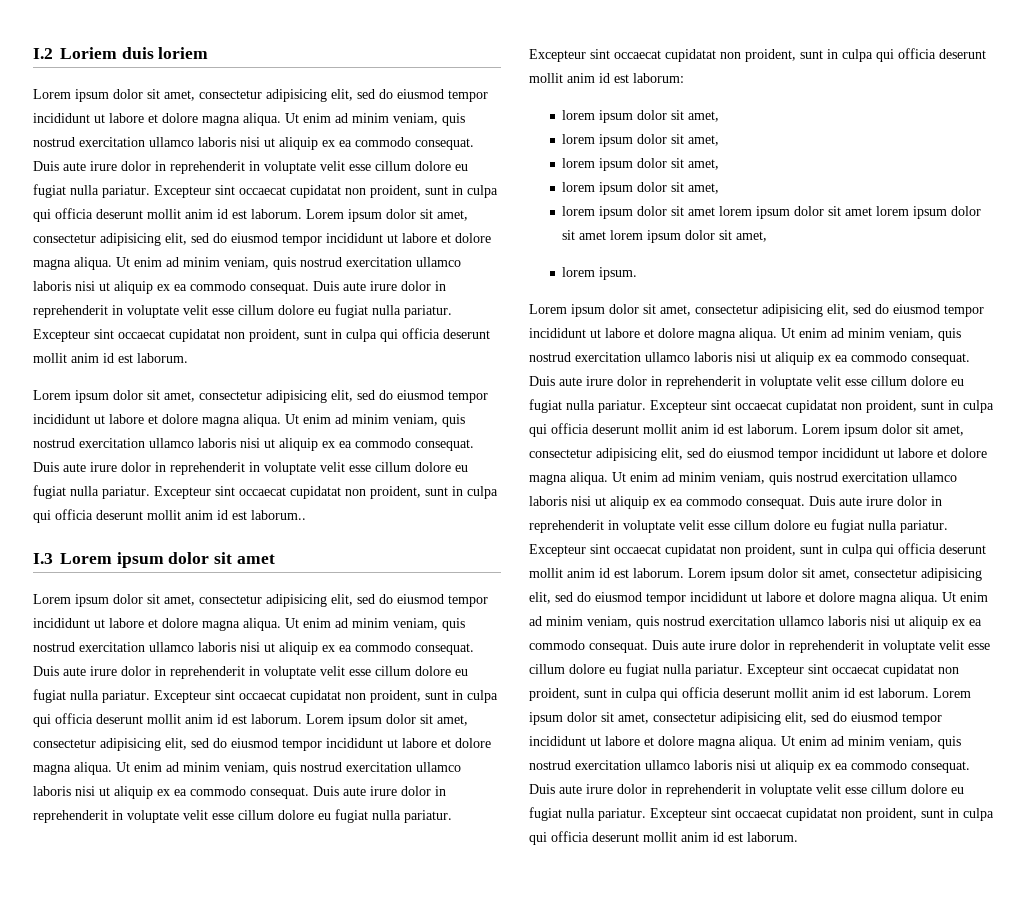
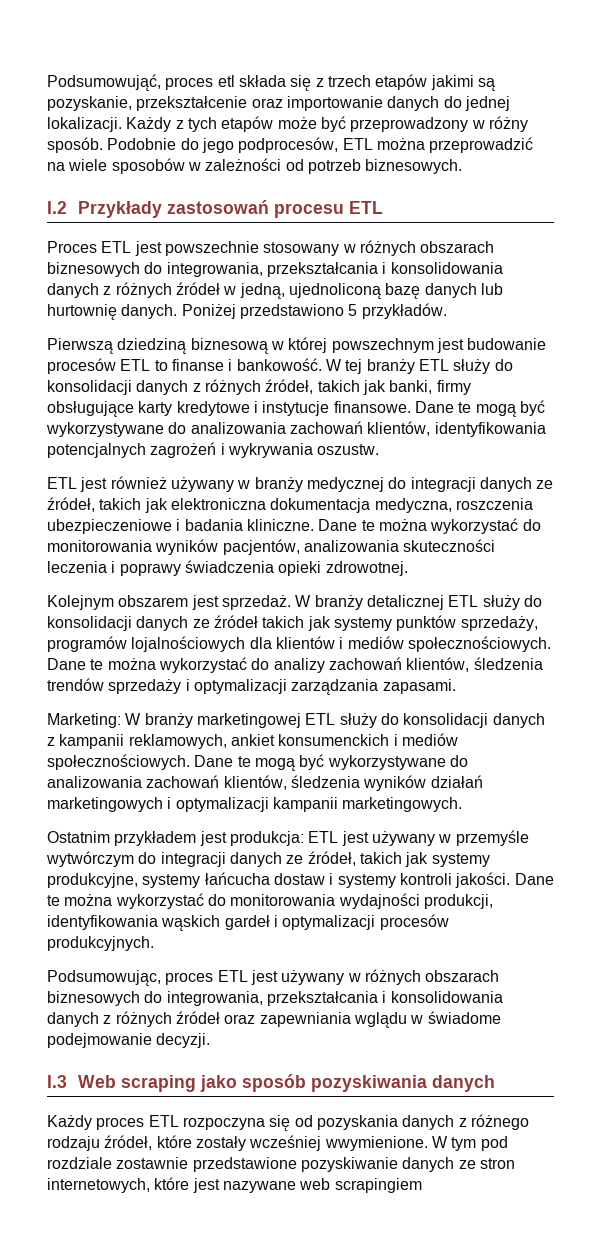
- I.2 Loriem duis loriem
- Lorem ipsum dolor sit amet, consectetur adipisicing elit, sed do eiusmod tempor incididunt ut labore et dolore magna aliqua. Ut enim ad minim veniam, quis nostrud exercitation ullamco laboris nisi ut aliquip ex ea commodo consequat. Duis aute irure dolor in reprehenderit in voluptate velit esse cillum dolore eu fugiat nulla pariatur. Excepteur sint occaecat cupidatat non proident, sunt in culpa qui officia deserunt mollit anim id est laborum. Lorem ipsum dolor sit amet, consectetur adipisicing elit, sed do eiusmod tempor incididunt ut labore et dolore magna aliqua. Ut enim ad minim veniam, quis nostrud exercitation ullamco laboris nisi ut aliquip ex ea commodo consequat. Duis aute irure dolor in reprehenderit in voluptate velit esse cillum dolore eu fugiat nulla pariatur. Excepteur sint occaecat cupidatat non proident, sunt in culpa qui officia deserunt mollit anim id est laborum.
- Lorem ipsum dolor sit amet, consectetur adipisicing elit, sed do eiusmod tempor incididunt ut labore et dolore magna aliqua. Ut enim ad minim veniam, quis nostrud exercitation ullamco laboris nisi ut aliquip ex ea commodo consequat. Duis aute irure dolor in reprehenderit in voluptate velit esse cillum dolore eu fugiat nulla pariatur. Excepteur sint occaecat cupidatat non proident, sunt in culpa qui officia deserunt mollit anim id est laborum..
- I.3 Lorem ipsum dolor sit amet
- Lorem ipsum dolor sit amet, consectetur adipisicing elit, sed do eiusmod tempor incididunt ut labore et dolore magna aliqua. Ut enim ad minim veniam, quis nostrud exercitation ullamco laboris nisi ut aliquip ex ea commodo consequat. Duis aute irure dolor in reprehenderit in voluptate velit esse cillum dolore eu fugiat nulla pariatur. Excepteur sint occaecat cupidatat non proident, sunt in culpa qui officia deserunt mollit anim id est laborum. Lorem ipsum dolor sit amet, consectetur adipisicing elit, sed do eiusmod tempor incididunt ut labore et dolore magna aliqua. Ut enim ad minim veniam, quis nostrud exercitation ullamco laboris nisi ut aliquip ex ea commodo consequat. Duis aute irure dolor in reprehenderit in voluptate velit esse cillum dolore eu fugiat nulla pariatur. Excepteur sint occaecat cupidatat non proident, sunt in culpa qui officia deserunt mollit anim id est laborum:
- lorem ipsum dolor sit amet,
- lorem ipsum dolor sit amet,
- lorem ipsum dolor sit amet,
- lorem ipsum dolor sit amet,
- lorem ipsum dolor sit amet lorem ipsum dolor sit amet lorem ipsum dolor sit amet lorem ipsum dolor sit amet,
- lorem ipsum.
- Lorem ipsum dolor sit amet, consectetur adipisicing elit, sed do eiusmod tempor incididunt ut labore et dolore magna aliqua. Ut enim ad minim veniam, quis nostrud exercitation ullamco laboris nisi ut aliquip ex ea commodo consequat. Duis aute irure dolor in reprehenderit in voluptate velit esse cillum dolore eu fugiat nulla pariatur. Excepteur sint occaecat cupidatat non proident, sunt in culpa qui officia deserunt mollit anim id est laborum. Lorem ipsum dolor sit amet, consectetur adipisicing elit, sed do eiusmod tempor incididunt ut labore et dolore magna aliqua. Ut enim ad minim veniam, quis nostrud exercitation ullamco laboris nisi ut aliquip ex ea commodo consequat. Duis aute irure dolor in reprehenderit in voluptate velit esse cillum dolore eu fugiat nulla pariatur. Excepteur sint occaecat cupidatat non proident, sunt in culpa qui officia deserunt mollit anim id est laborum. Lorem ipsum dolor sit amet, consectetur adipisicing elit, sed do eiusmod tempor incididunt ut labore et dolore magna aliqua. Ut enim ad minim veniam, quis nostrud exercitation ullamco laboris nisi ut aliquip ex ea commodo consequat. Duis aute irure dolor in reprehenderit in voluptate velit esse cillum dolore eu fugiat nulla pariatur. Excepteur sint occaecat cupidatat non proident, sunt in culpa qui officia deserunt mollit anim id est laborum. Lorem ipsum dolor sit amet, consectetur adipisicing elit, sed do eiusmod tempor incididunt ut labore et dolore magna aliqua. Ut enim ad minim veniam, quis nostrud exercitation ullamco laboris nisi ut aliquip ex ea commodo consequat. Duis aute irure dolor in reprehenderit in voluptate velit esse cillum dolore eu fugiat nulla pariatur. Excepteur sint occaecat cupidatat non proident, sunt in culpa qui officia deserunt mollit anim id est laborum.
+ Podsumowująć, proces etl składa się z trzech etapów jakimi są pozyskanie, przekształcenie oraz importowanie danych do jednej lokalizacji. Każdy z tych etapów może być przeprowadzony w różny sposób. Podobnie do jego podprocesów, ETL można przeprowadzić na wiele sposobów w zależności od potrzeb biznesowych.
+ I.2 Przykłady zastosowań procesu ETL
+ Proces ETL jest powszechnie stosowany w różnych obszarach biznesowych do integrowania, przekształcania i konsolidowania danych z różnych źródeł w jedną, ujednoliconą bazę danych lub hurtownię danych. Poniżej przedstawiono 5 przykładów.
+ Pierwszą dziedziną biznesową w której powszechnym jest budowanie procesów ETL to finanse i bankowość. W tej branży ETL służy do konsolidacji danych z różnych źródeł, takich jak banki, firmy obsługujące karty kredytowe i instytucje finansowe. Dane te mogą być wykorzystywane do analizowania zachowań klientów, identyfikowania potencjalnych zagrożeń i wykrywania oszustw.
+ ETL jest również używany w branży medycznej do integracji danych ze źródeł, takich jak elektroniczna dokumentacja medyczna, roszczenia ubezpieczeniowe i badania kliniczne. Dane te można wykorzystać do monitorowania wyników pacjentów, analizowania skuteczności leczenia i poprawy świadczenia opieki zdrowotnej.
+ Kolejnym obszarem jest sprzedaż. W branży detalicznej ETL służy do konsolidacji danych ze źródeł takich jak systemy punktów sprzedaży, programów lojalnościowych dla klientów i mediów społecznościowych. Dane te można wykorzystać do analizy zachowań klientów, śledzenia trendów sprzedaży i optymalizacji zarządzania zapasami.
+ Marketing: W branży marketingowej ETL służy do konsolidacji danych z kampanii reklamowych, ankiet konsumenckich i mediów społecznościowych. Dane te mogą być wykorzystywane do analizowania zachowań klientów, śledzenia wyników działań marketingowych i optymalizacji kampanii marketingowych.
+ Ostatnim przykładem jest produkcja: ETL jest używany w przemyśle wytwórczym do integracji danych ze źródeł, takich jak systemy produkcyjne, systemy łańcucha dostaw i systemy kontroli jakości. Dane te można wykorzystać do monitorowania wydajności produkcji, identyfikowania wąskich gardeł i optymalizacji procesów produkcyjnych.
+ Podsumowując, proces ETL jest używany w różnych obszarach biznesowych do integrowania, przekształcania i konsolidowania danych z różnych źródeł oraz zapewniania wglądu w świadome podejmowanie decyzji.
+ I.3 Web scraping jako sposób pozyskiwania danych
+ Każdy proces ETL rozpoczyna się od pozyskania danych z różnego rodzaju źródeł, które zostały wcześniej wwymienione. W tym pod rozdziale zostawnie przedstawione pozyskiwanie danych ze stron internetowych, które jest nazywane web scrapingiem

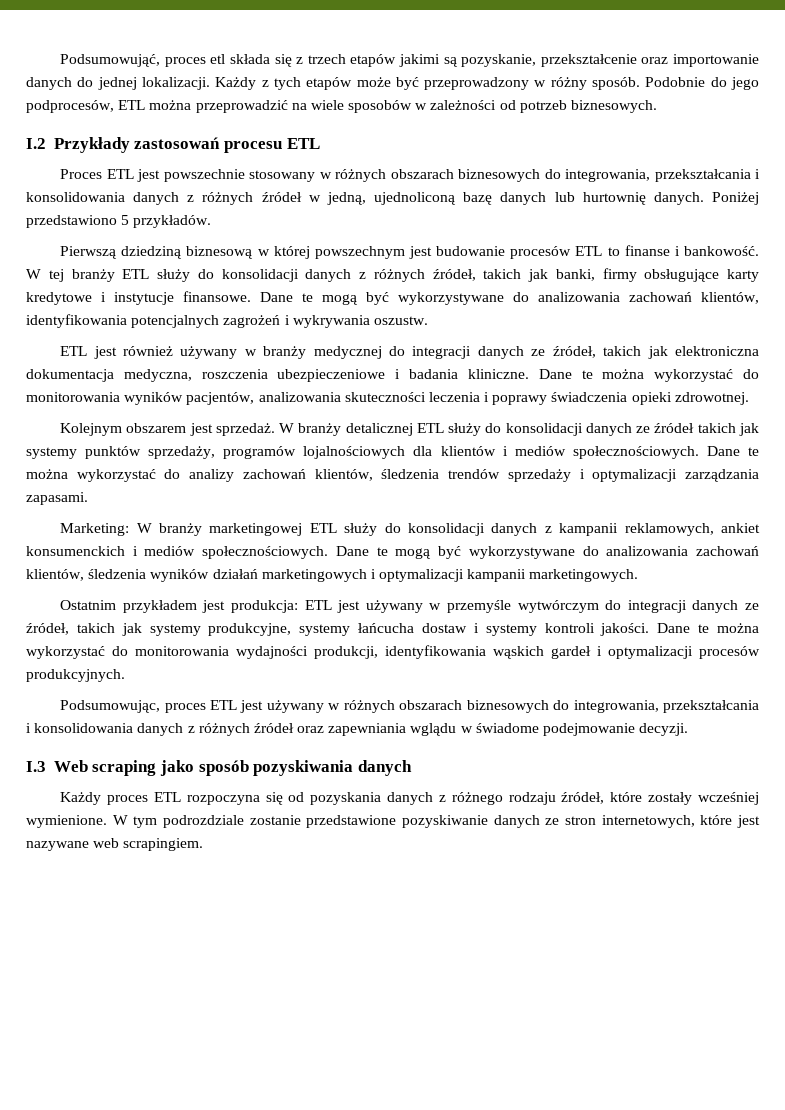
- Każdy proces ETL rozpoczyna się od pozyskania danych z różnego rodzaju źródeł, które zostały wcześniej wwymienione.
+ Każdy proces ETL rozpoczyna się od pozyskania danych z różnego rodzaju źródeł, które zostały wcześniej wymienione.
- W tym pod rozdziale zostawnie przedstawione pozyskiwanie danych ze stron internetowych, które jest nazywane web scrapingiem
+ W tym podrozdziale zostanie przedstawione pozyskiwanie danych ze stron internetowych, które jest nazywane web scrapingiem.

